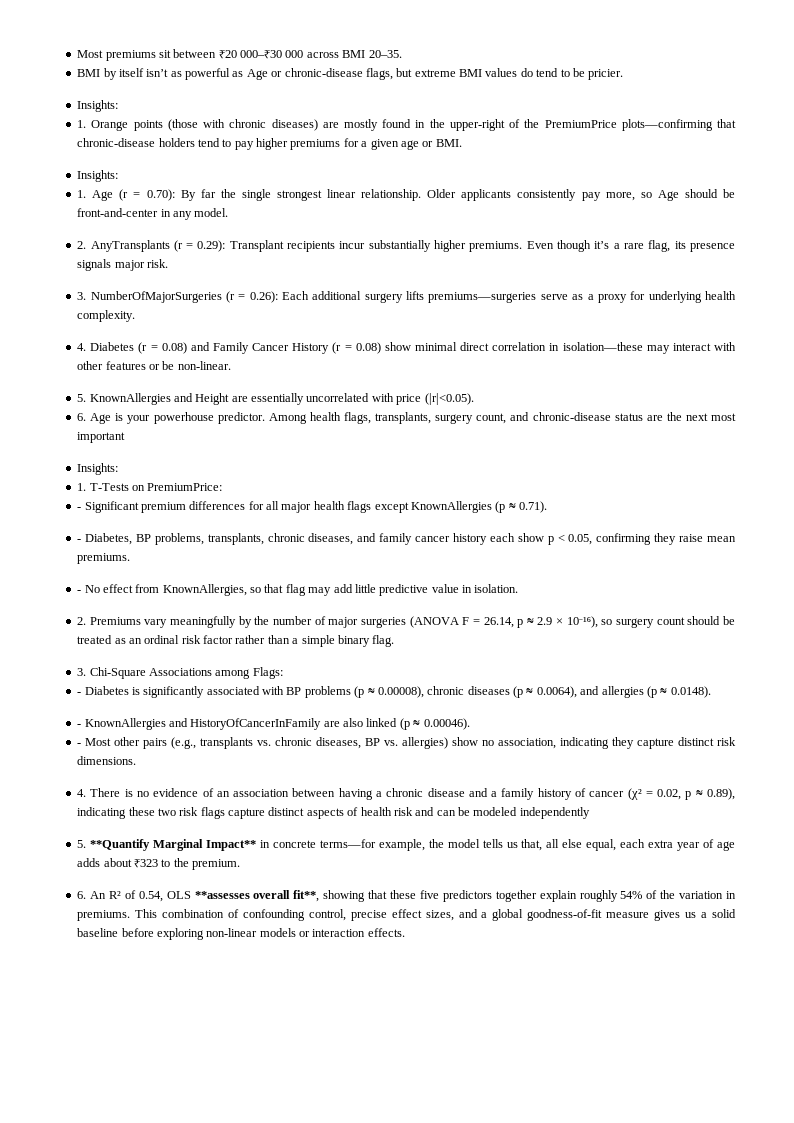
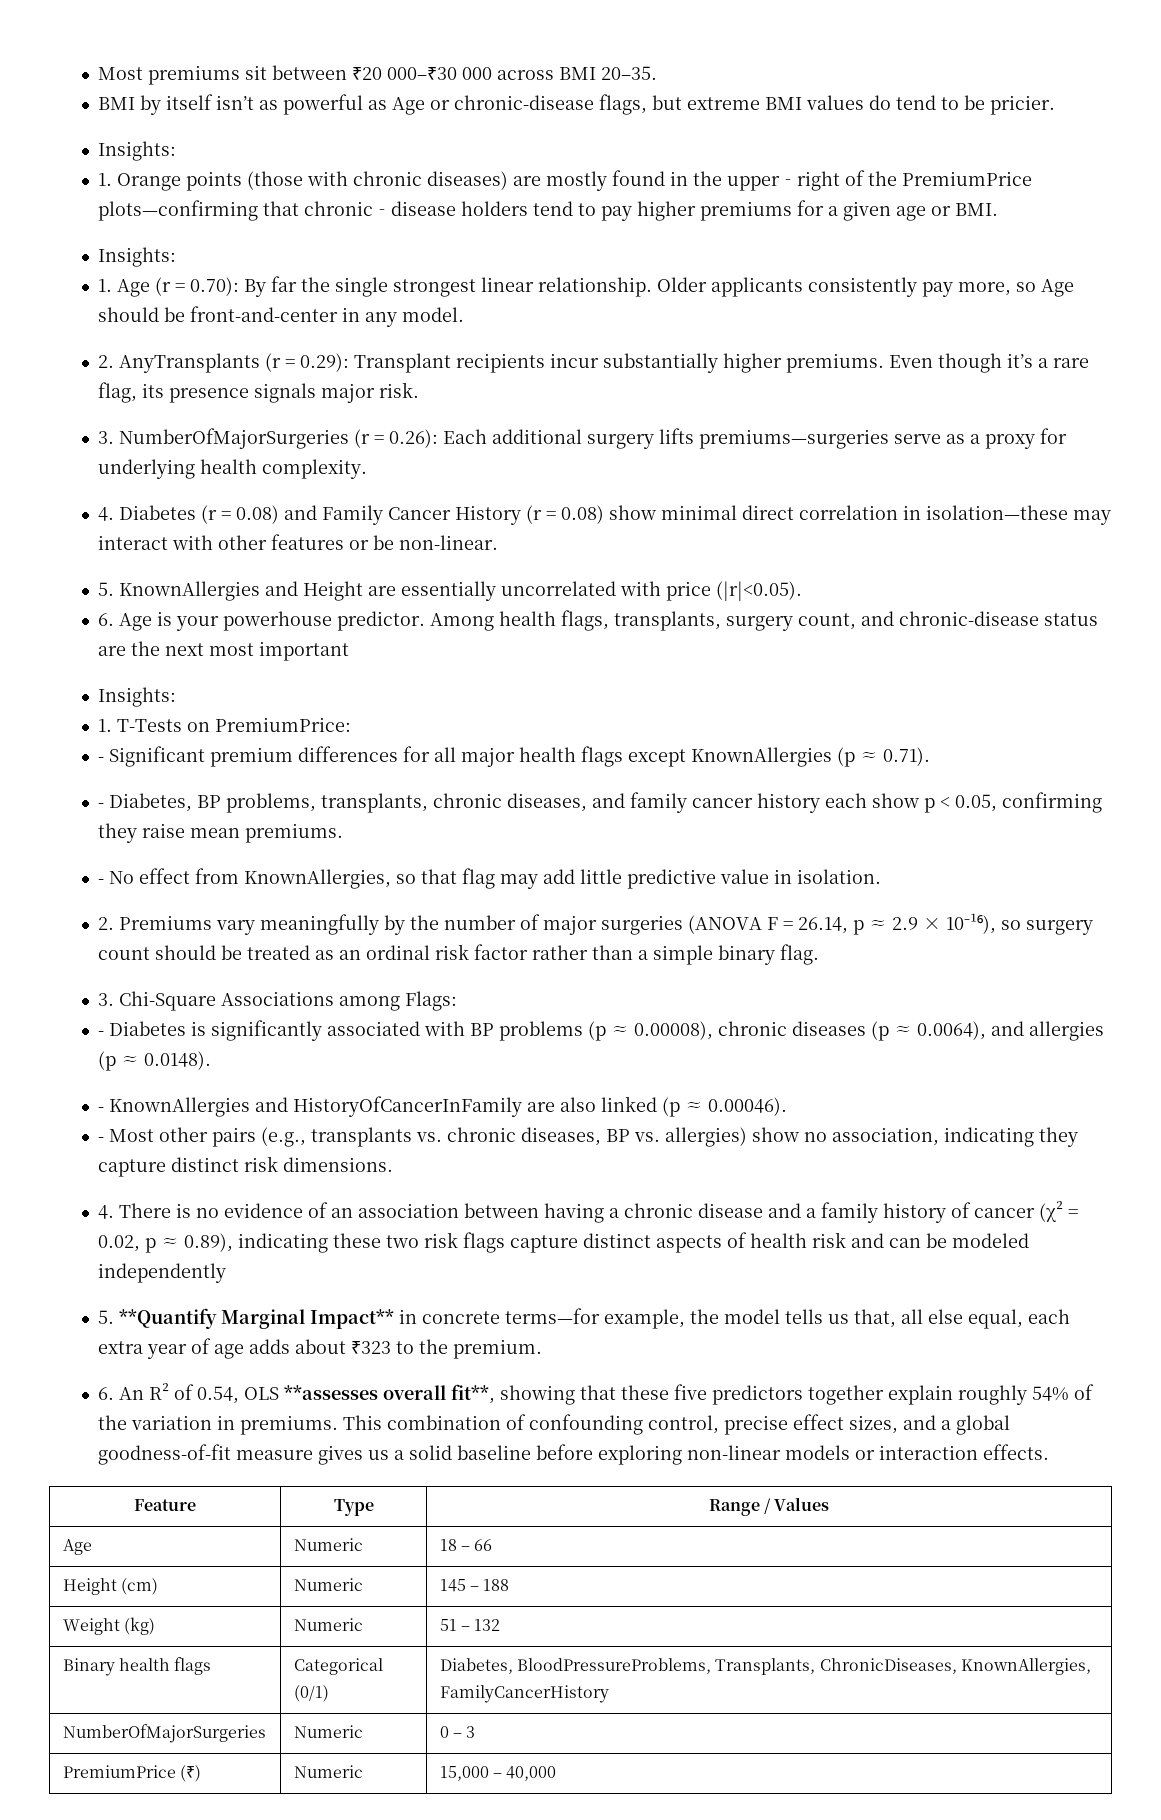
+ Feature | Type | Range / Values
+ Age | Numeric | 18 – 66
+ Height (cm) | Numeric | 145 – 188
+ Weight (kg) | Numeric | 51 – 132
+ Binary health flags | Categorical (0/1) | Diabetes, BloodPressureProblems, Transplants, ChronicDiseases, KnownAllergies, FamilyCancerHistory
+ NumberOfMajorSurgeries | Numeric | 0 – 3
+ PremiumPrice (₹) | Numeric | 15,000 – 40,000

